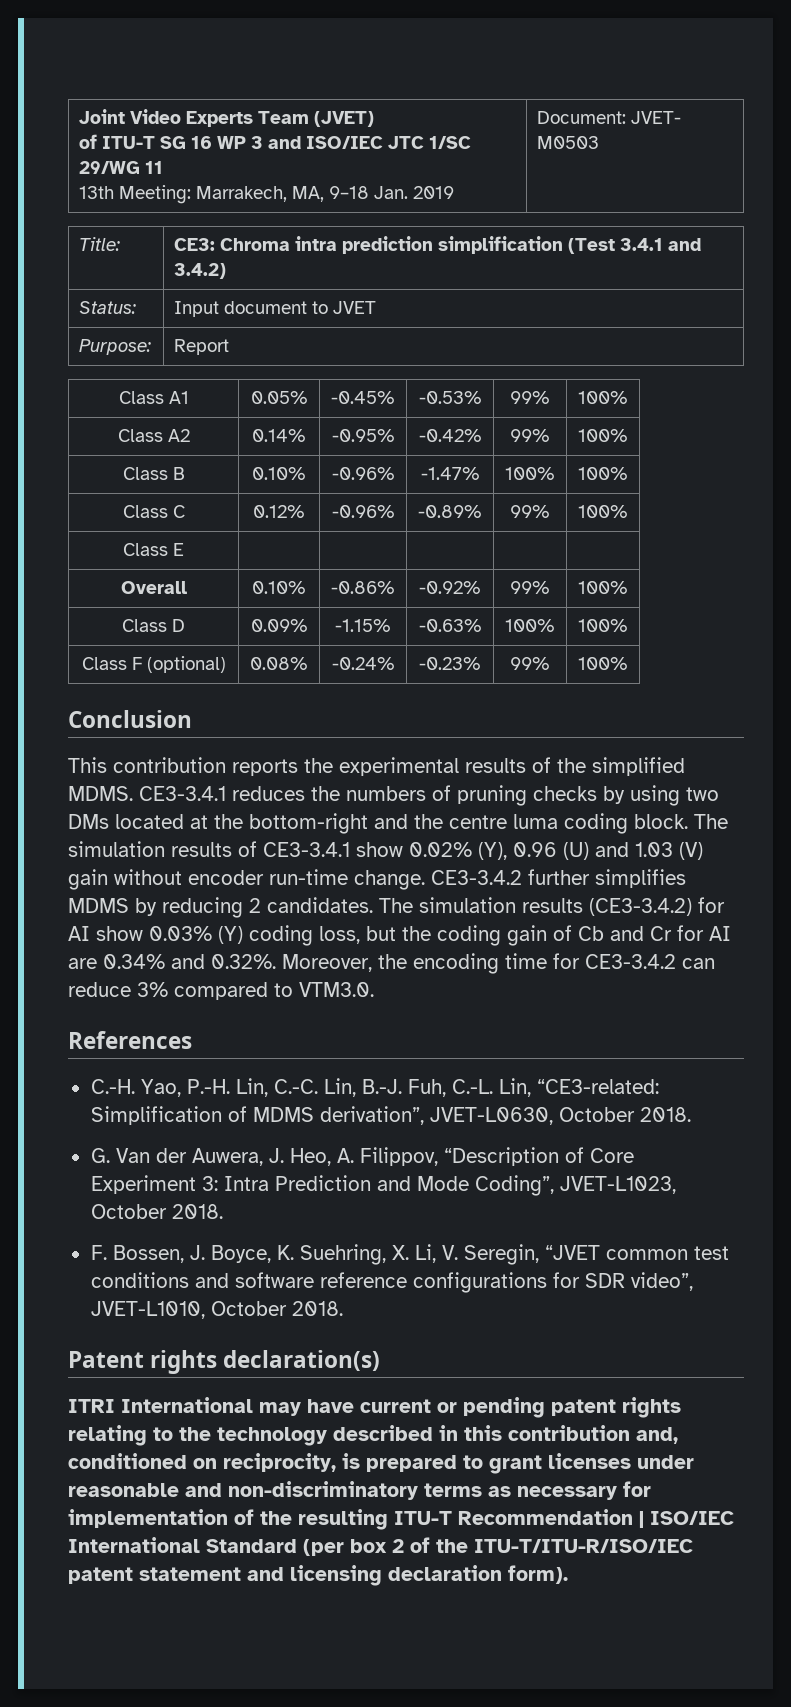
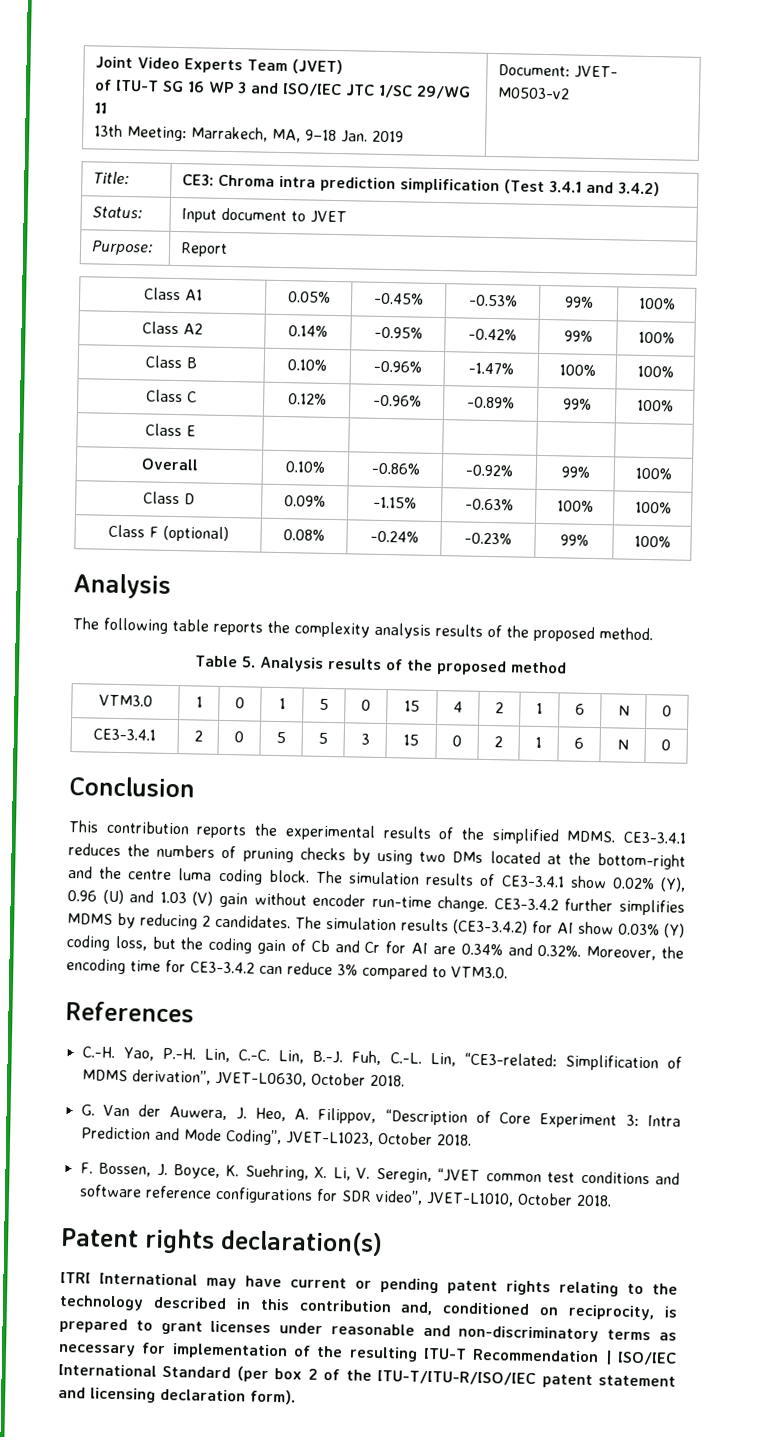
  Joint Video Experts Team (JVET)
  of ITU-T SG 16 WP 3 and ISO/IEC JTC 1/SC 29/WG 11
- 13th Meeting: Marrakech, MA, 9–18 Jan. 2019 | Document: JVET- M0503
+ 13th Meeting: Marrakech, MA, 9–18 Jan. 2019 | Document: JVET- M0503-v2
  Class F (optional) | 0.08% | -0.24% | -0.23% | 99% | 100%
+ Analysis
+ The following table reports the complexity analysis results of the proposed method.
+ Table 5. Analysis results of the proposed method
+ VTM3.0 | 1 | 0 | 1 | 5 | 0 | 15 | 4 | 2 | 1 | 6 | N | 0
+ CE3-3.4.1 | 2 | 0 | 5 | 5 | 3 | 15 | 0 | 2 | 1 | 6 | N | 0

